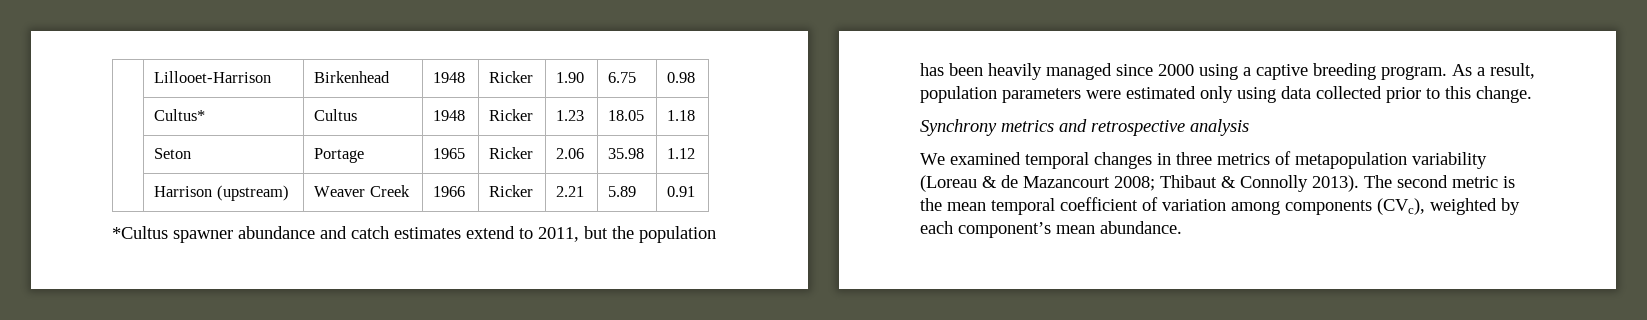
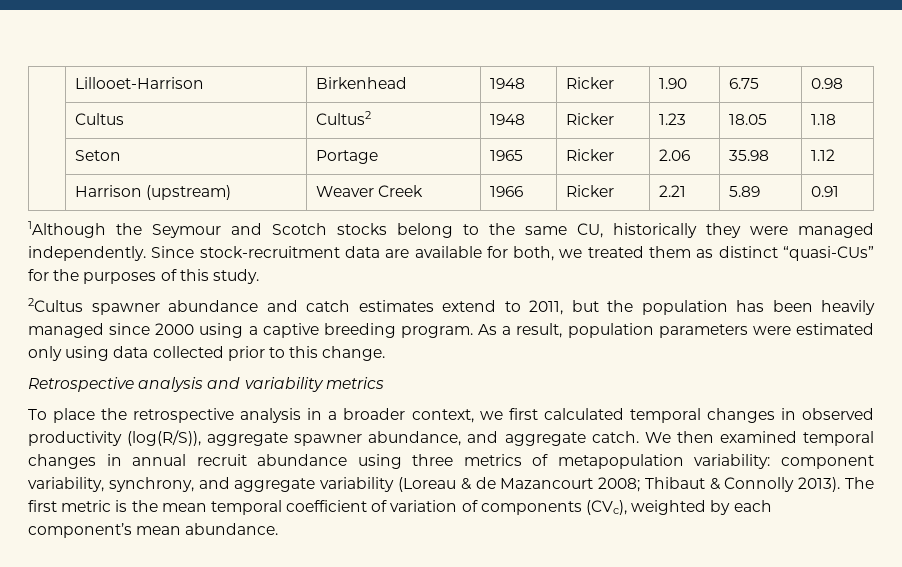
- | Cultus* | Cultus | 1948 | Ricker | 1.23 | 18.05 | 1.18
+ | Cultus | Cultus2 | 1948 | Ricker | 1.23 | 18.05 | 1.18
- *Cultus spawner abundance and catch estimates extend to 2011, but the population has been heavily managed since 2000 using a captive breeding program.
+ 1Although the Seymour and Scotch stocks belong to the same CU, historically they were managed independently. Since stock-recruitment data are available for both, we treated them as distinct “quasi-CUs” for the purposes of this study.
+ 2Cultus spawner abundance and catch estimates extend to 2011, but the population has been heavily managed since 2000 using a captive breeding program.
- Synchrony metrics and retrospective analysis
- We examined temporal changes in three metrics of metapopulation variability (Loreau & de Mazancourt 2008; Thibaut & Connolly 2013).
+ Retrospective analysis and variability metrics
+ To place the retrospective analysis in a broader context, we first calculated temporal changes in observed productivity (log(R/S)), aggregate spawner abundance, and aggregate catch. We then examined temporal changes in annual recruit abundance using three metrics of metapopulation variability: component variability, synchrony, and aggregate variability (Loreau & de Mazancourt 2008; Thibaut & Connolly 2013).
- The second metric is the mean temporal coefficient of variation among components (CVc), weighted by each component’s mean abundance.
+ The first metric is the mean temporal coefficient of variation of components (CVc), weighted by each component’s mean abundance.

